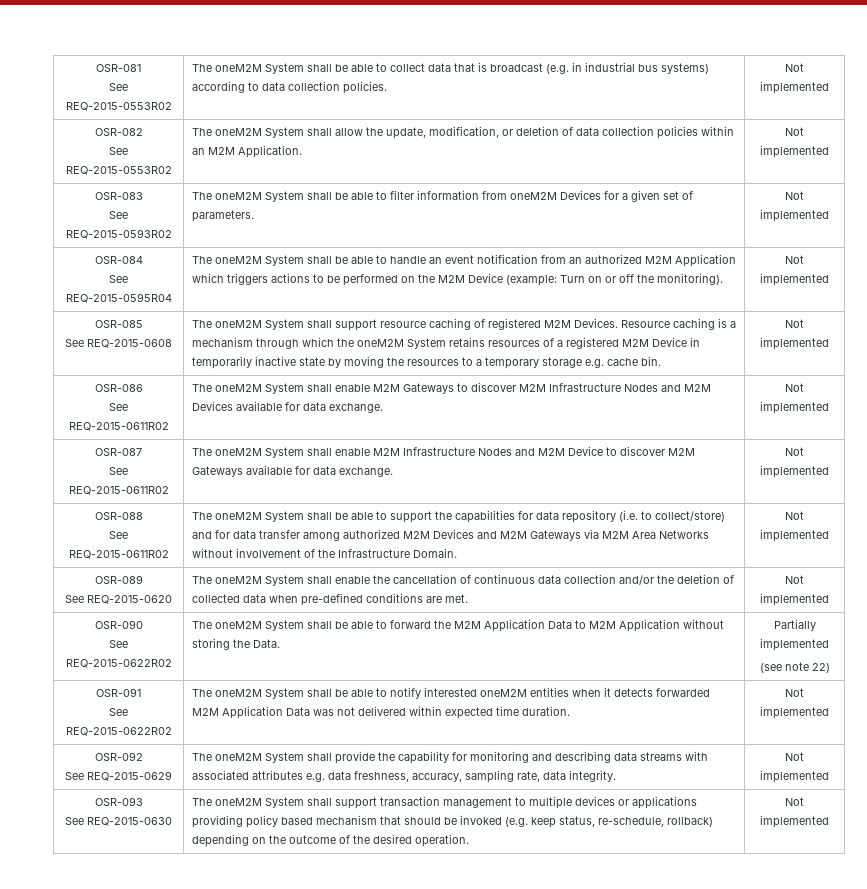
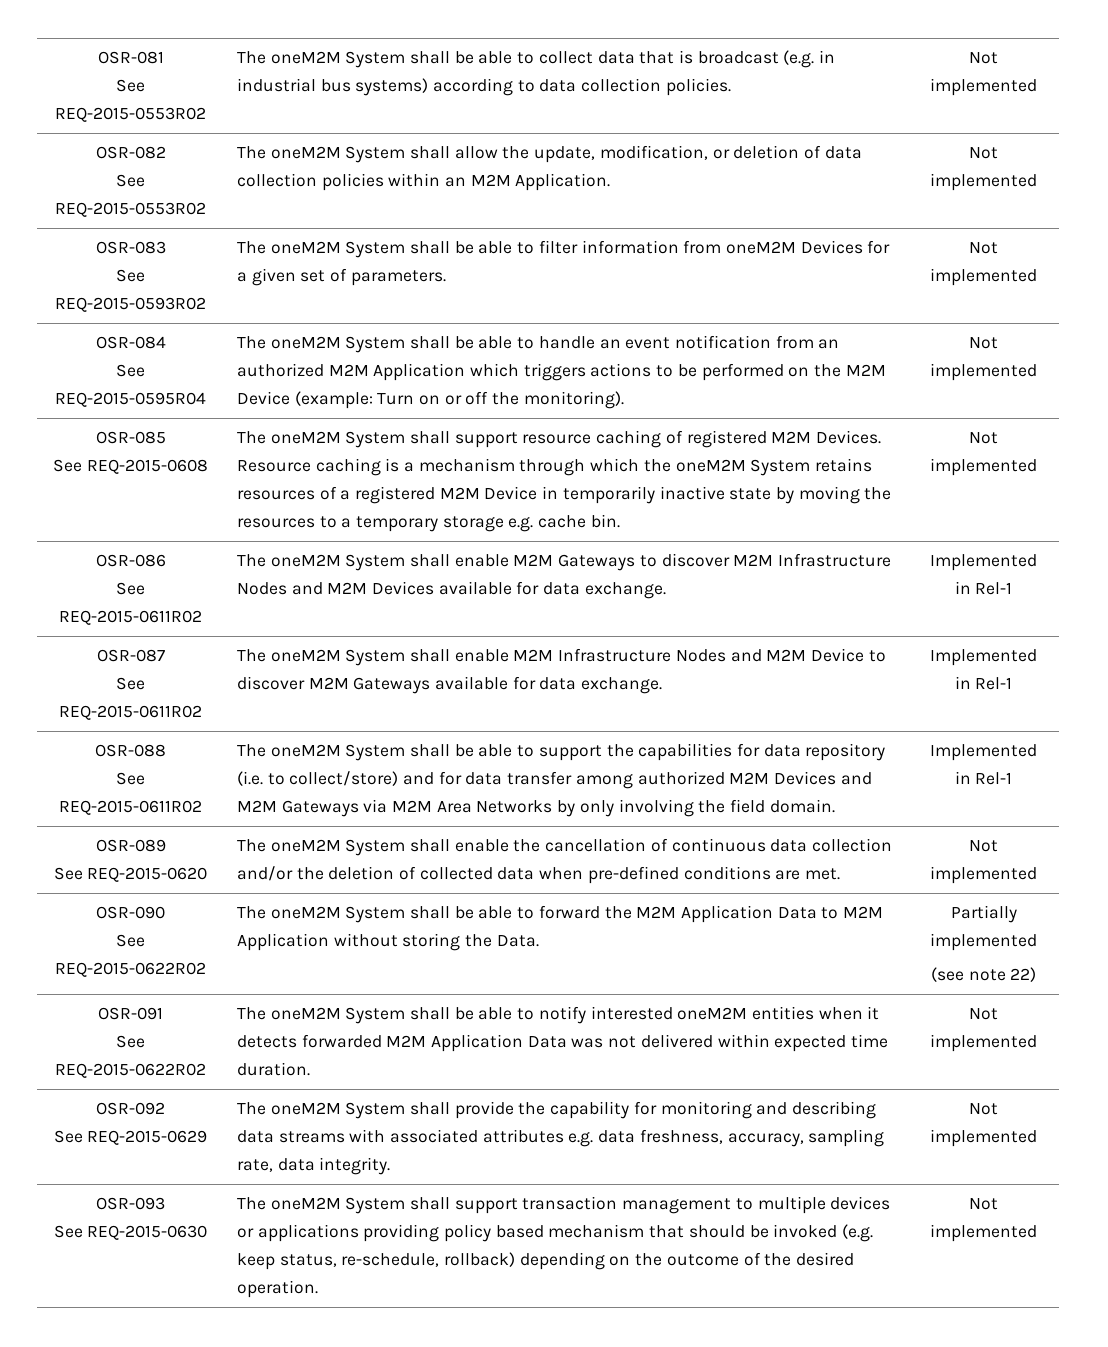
  OSR-086
- See REQ-2015-0611R02 | The oneM2M System shall enable M2M Gateways to discover M2M Infrastructure Nodes and M2M Devices available for data exchange. | Not implemented
+ See REQ-2015-0611R02 | The oneM2M System shall enable M2M Gateways to discover M2M Infrastructure Nodes and M2M Devices available for data exchange. | Implemented in Rel-1
  OSR-087
- See REQ-2015-0611R02 | The oneM2M System shall enable M2M Infrastructure Nodes and M2M Device to discover M2M Gateways available for data exchange. | Not implemented
+ See REQ-2015-0611R02 | The oneM2M System shall enable M2M Infrastructure Nodes and M2M Device to discover M2M Gateways available for data exchange. | Implemented in Rel-1
- The oneM2M System shall be able to support the capabilities for data repository (i.e. to collect/store) and for data transfer among authorized M2M Devices and M2M Gateways via M2M Area Networks without involvement of the Infrastructure Domain. | Not implemented
+ The oneM2M System shall be able to support the capabilities for data repository (i.e. to collect/store) and for data transfer among authorized M2M Devices and M2M Gateways via M2M Area Networks by only involving the field domain. | Implemented in Rel-1

